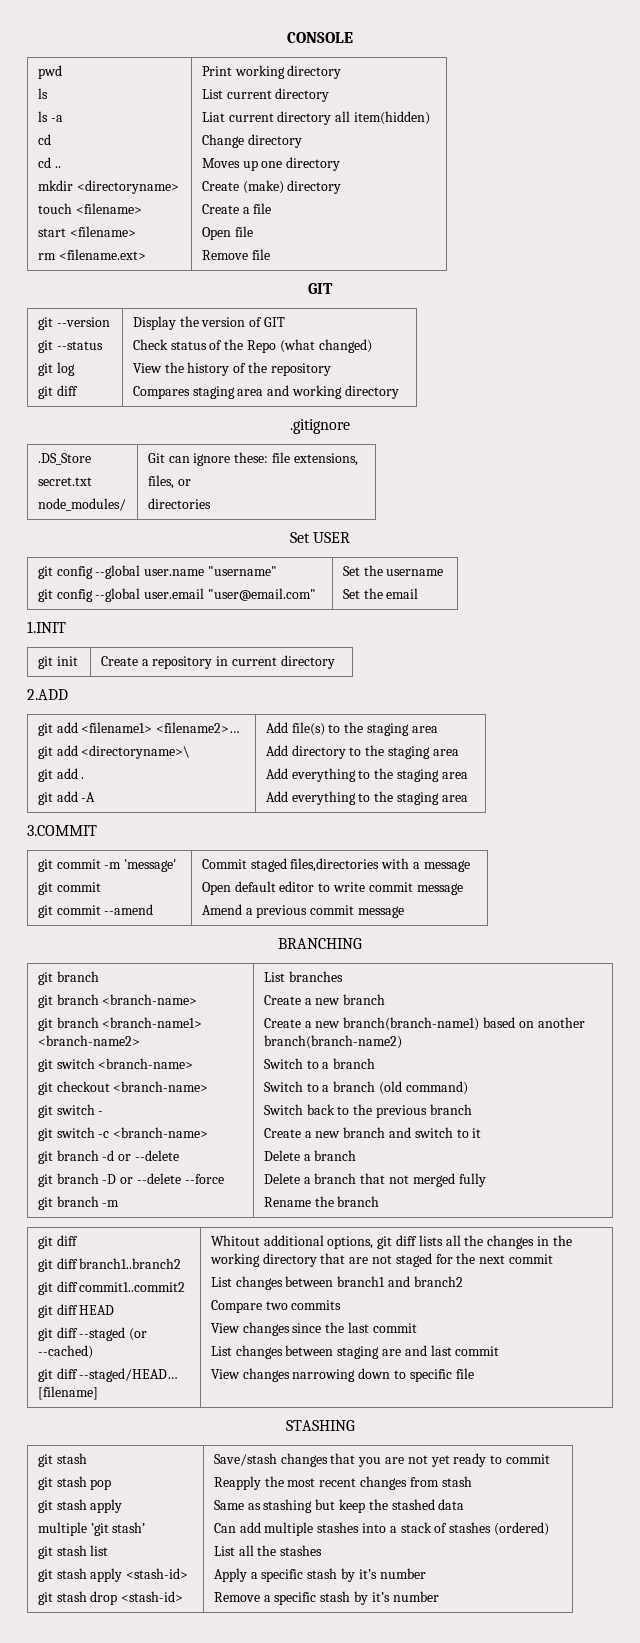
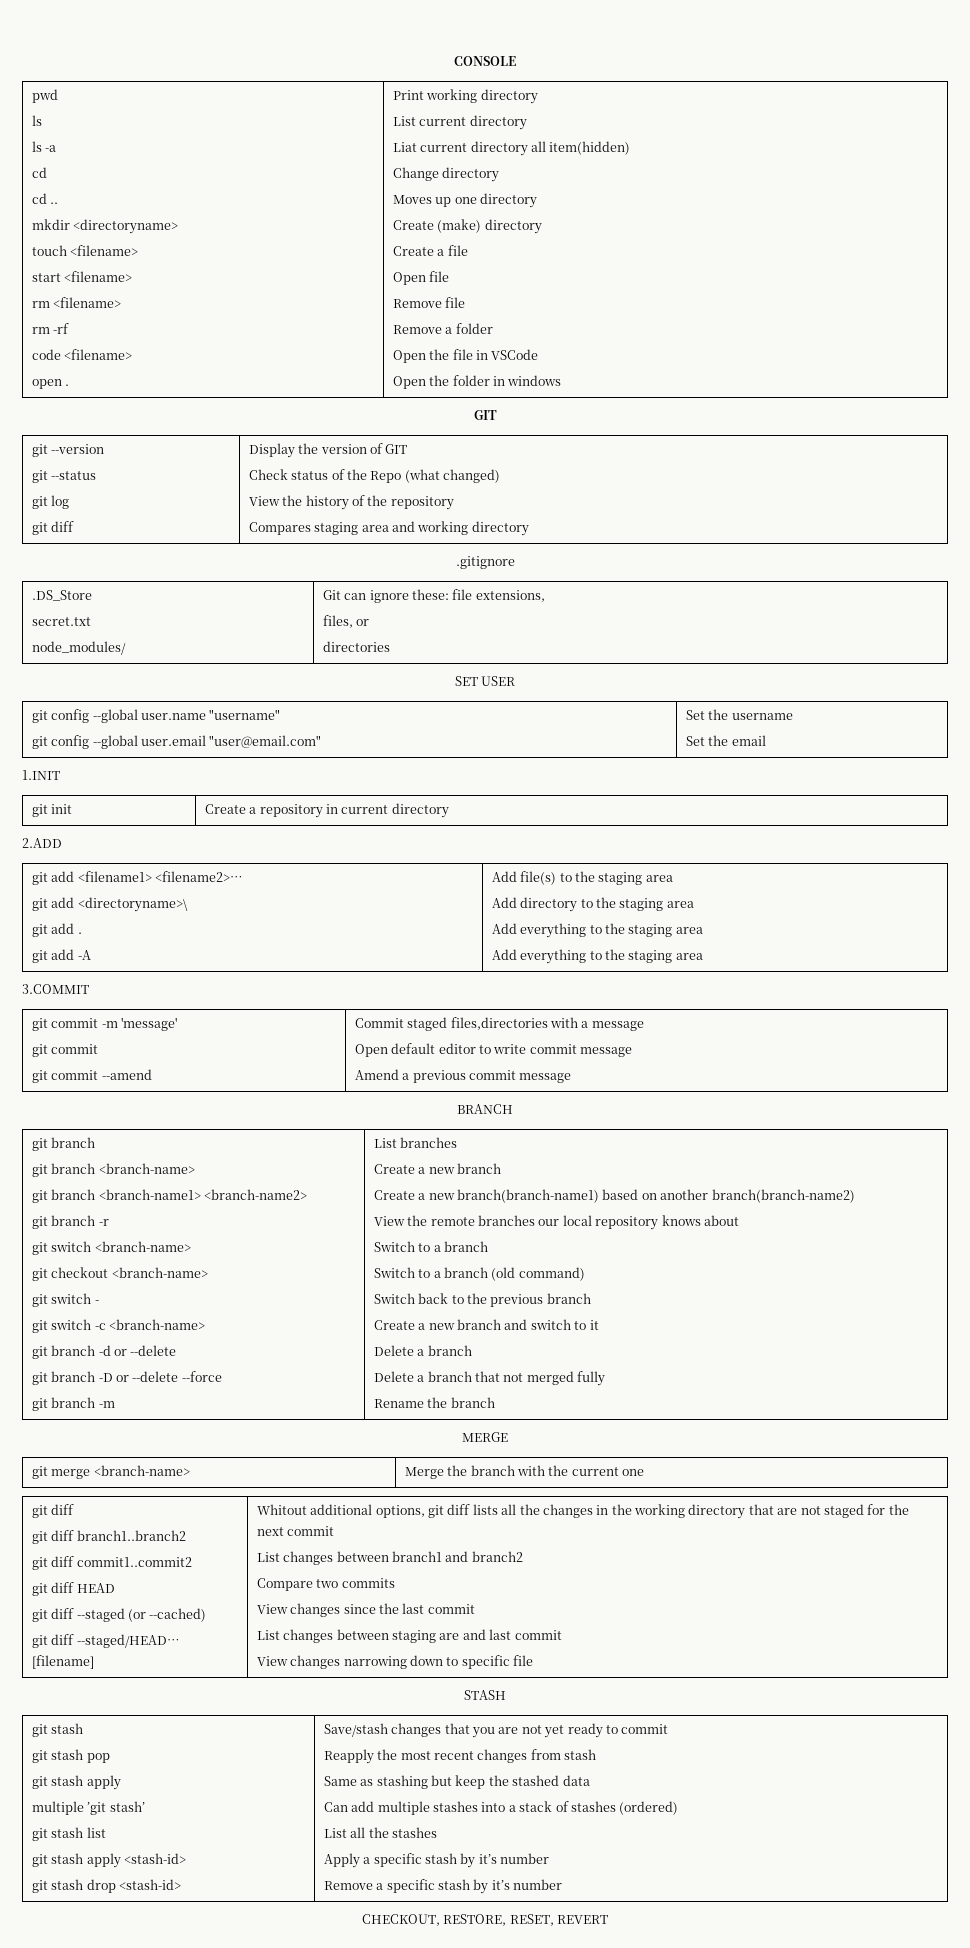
- rm <filename.ext>
+ rm <filename>
+ rm -rf
+ code <filename>
+ open .
+ Remove a folder
+ Open the file in VSCode
+ Open the folder in windows
- Set USER
+ SET USER
- BRANCHING
+ BRANCH
+ git branch -r
+ View the remote branches our local repository knows about
+ MERGE
+ git merge <branch-name> | Merge the branch with the current one
- STASHING
+ STASH
+ CHECKOUT, RESTORE, RESET, REVERT

